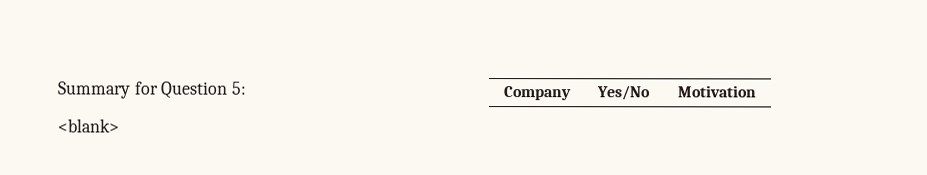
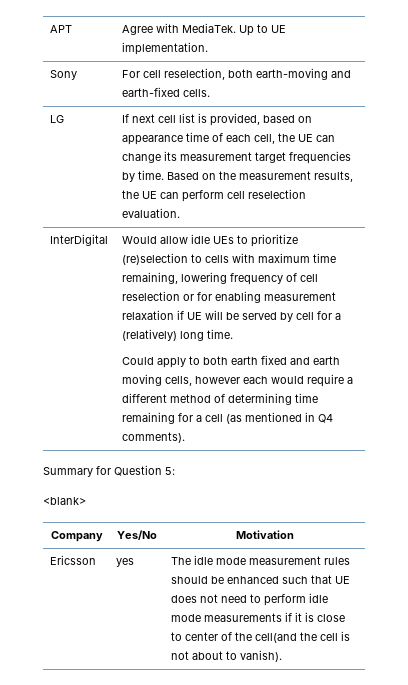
+ APT | Agree with MediaTek. Up to UE implementation.
+ Sony | For cell reselection, both earth-moving and earth-fixed cells.
+ LG | If next cell list is provided, based on appearance time of each cell, the UE can change its measurement target frequencies by time. Based on the measurement results, the UE can perform cell reselection evaluation.
+ InterDigital | Would allow idle UEs to prioritize (re)selection to cells with maximum time remaining, lowering frequency of cell reselection or for enabling measurement relaxation if UE will be served by cell for a (relatively) long time.
+ Could apply to both earth fixed and earth moving cells, however each would require a different method of determining time remaining for a cell (as mentioned in Q4 comments).
+ Ericsson | yes | The idle mode measurement rules should be enhanced such that UE does not need to perform idle mode measurements if it is close to center of the cell(and the cell is not about to vanish).

